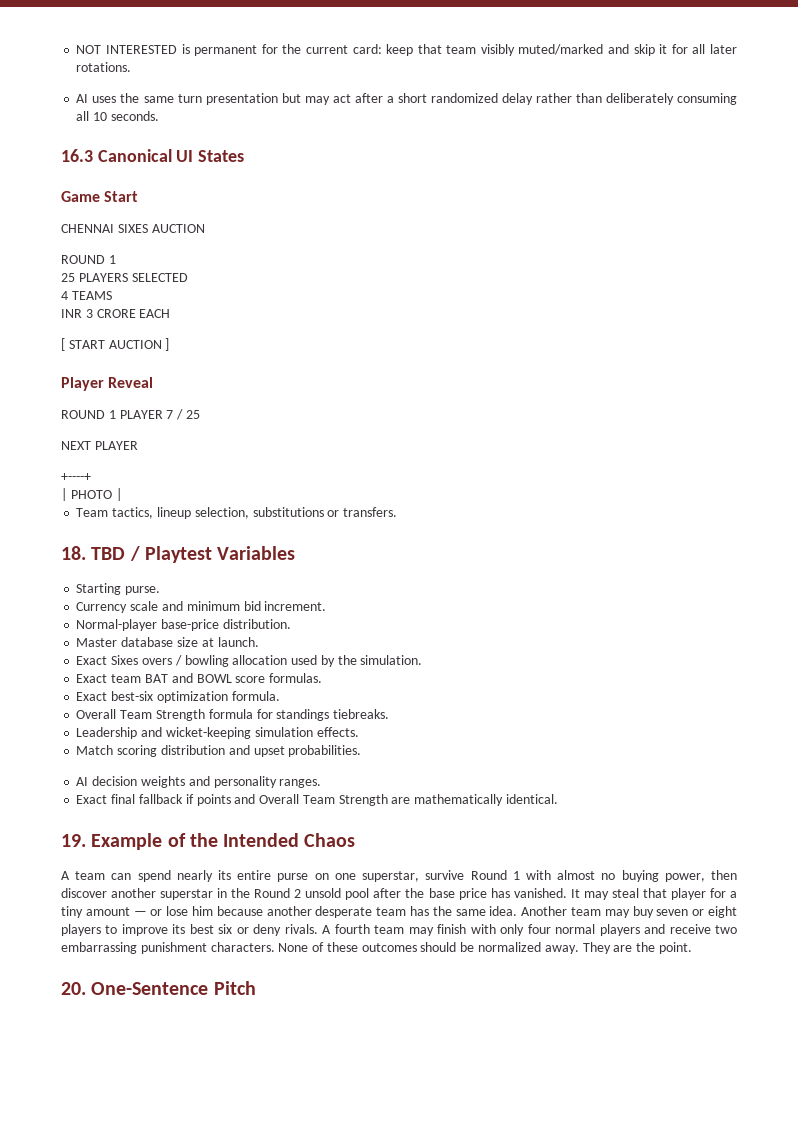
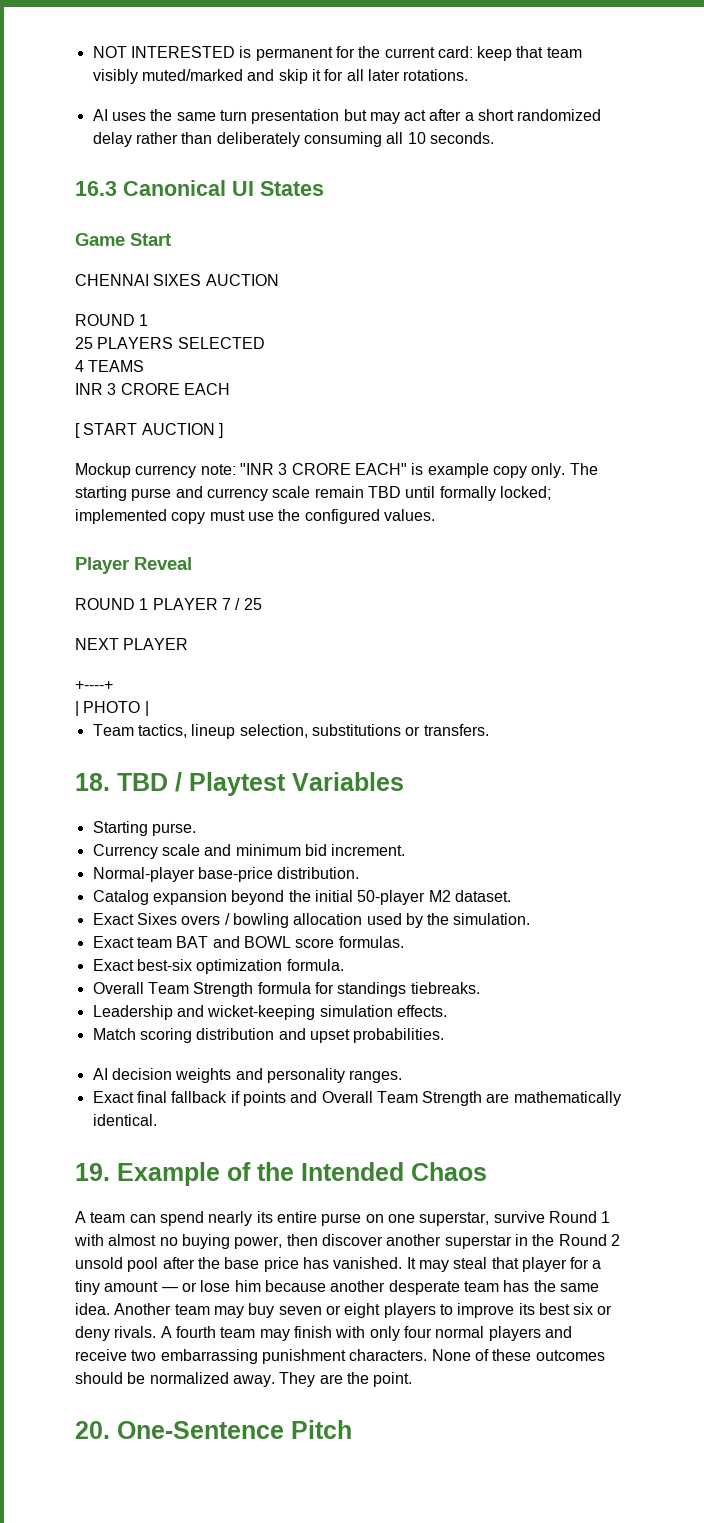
+ Mockup currency note: "INR 3 CRORE EACH" is example copy only. The starting purse and currency scale remain TBD until formally locked; implemented copy must use the configured values.
- Master database size at launch.
+ Catalog expansion beyond the initial 50-player M2 dataset.

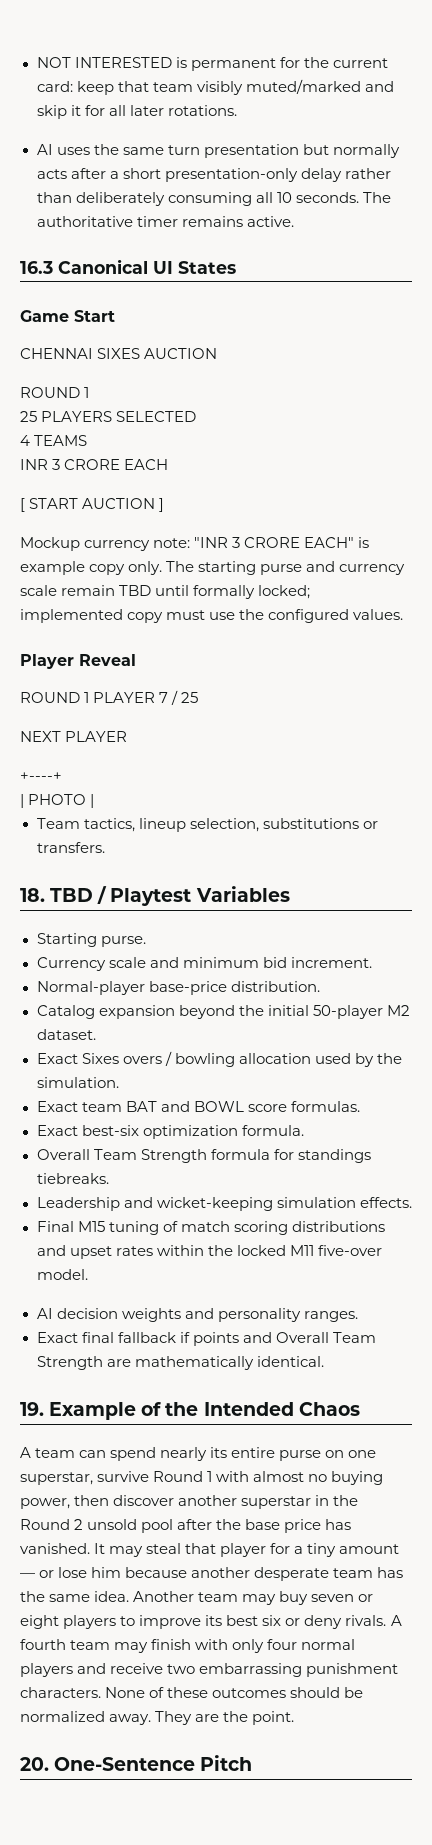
- AI uses the same turn presentation but may act after a short randomized delay rather than deliberately consuming all 10 seconds.
+ AI uses the same turn presentation but normally acts after a short presentation-only delay rather than deliberately consuming all 10 seconds. The authoritative timer remains active.
- Match scoring distribution and upset probabilities.
+ Final M15 tuning of match scoring distributions and upset rates within the locked M11 five-over model.

